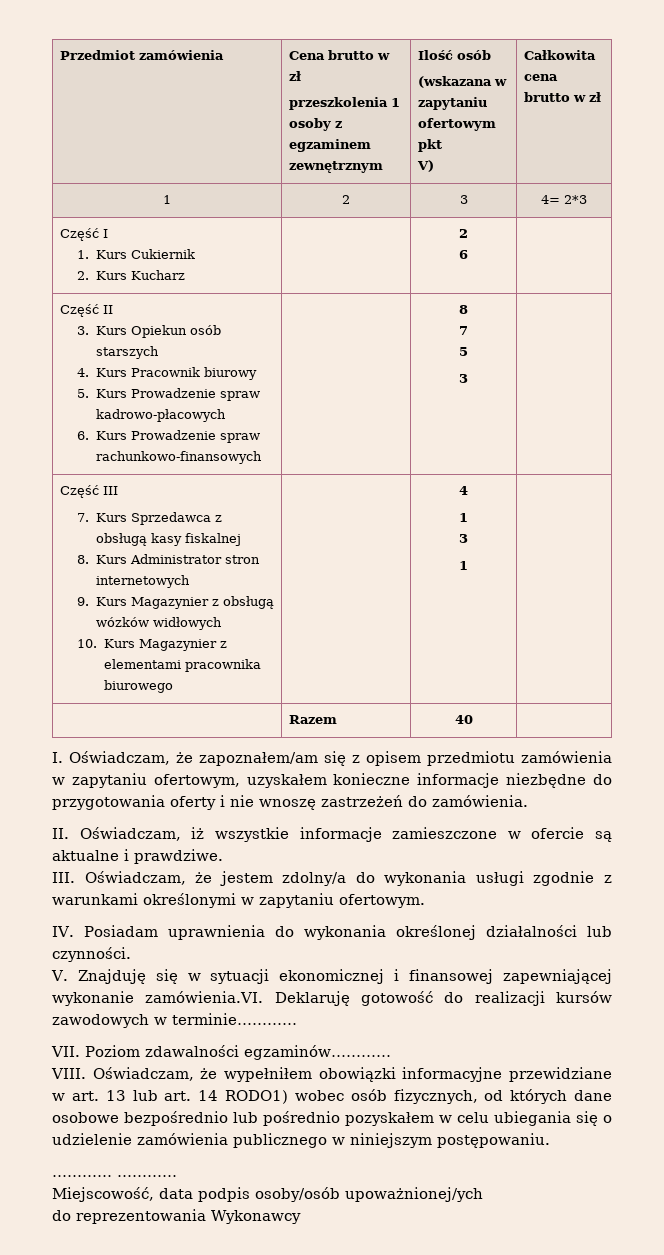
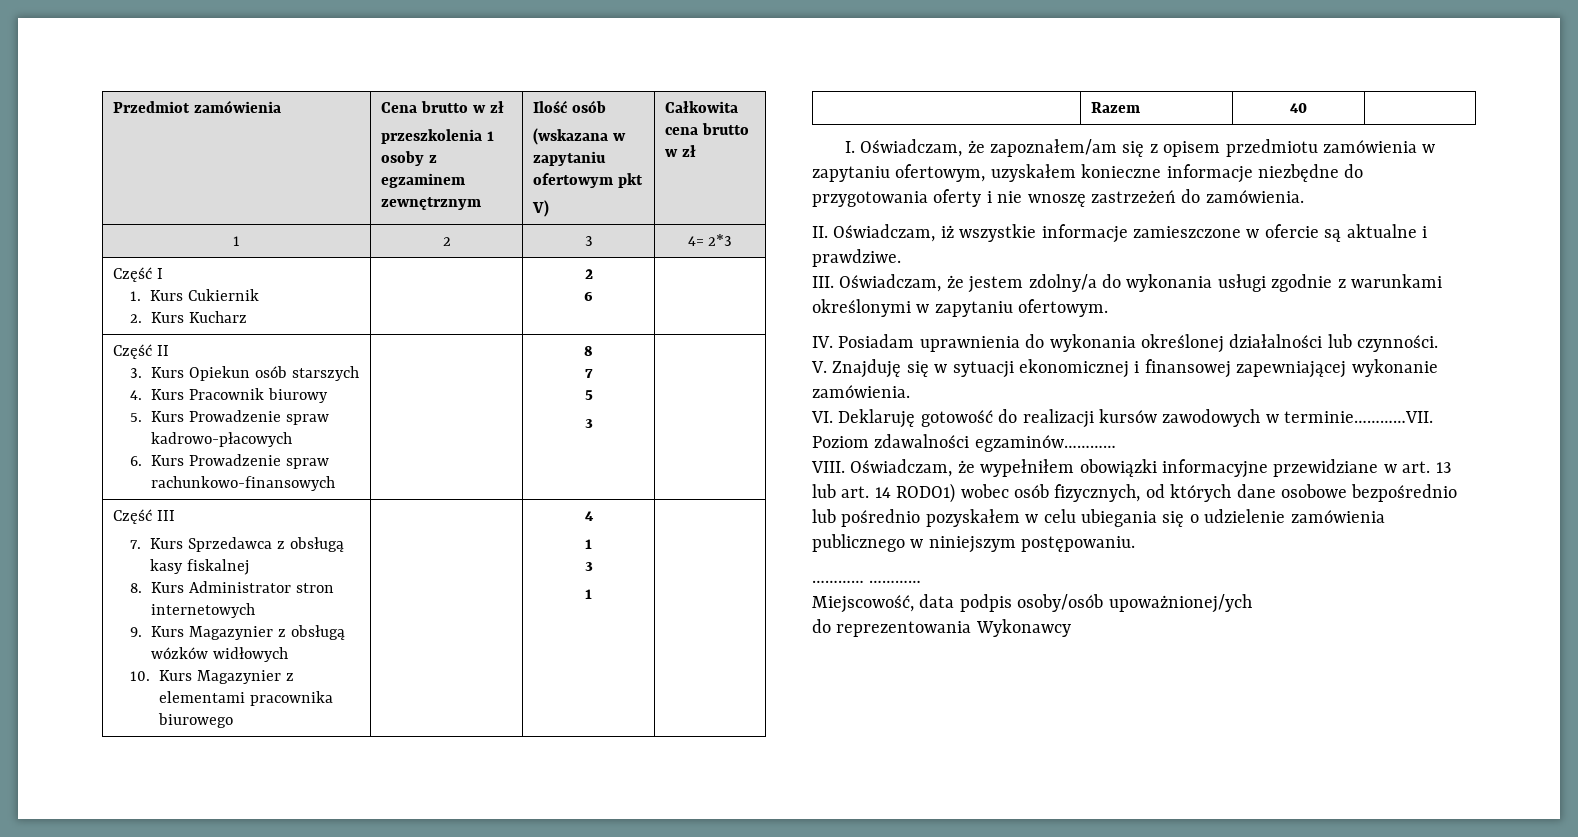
- V. Znajduję się w sytuacji ekonomicznej i finansowej zapewniającej wykonanie zamówienia.VI. Deklaruję gotowość do realizacji kursów zawodowych w terminie…………
- VII. Poziom zdawalności egzaminów…………
+ V. Znajduję się w sytuacji ekonomicznej i finansowej zapewniającej wykonanie zamówienia.
+ VI. Deklaruję gotowość do realizacji kursów zawodowych w terminie…………VII. Poziom zdawalności egzaminów…………

